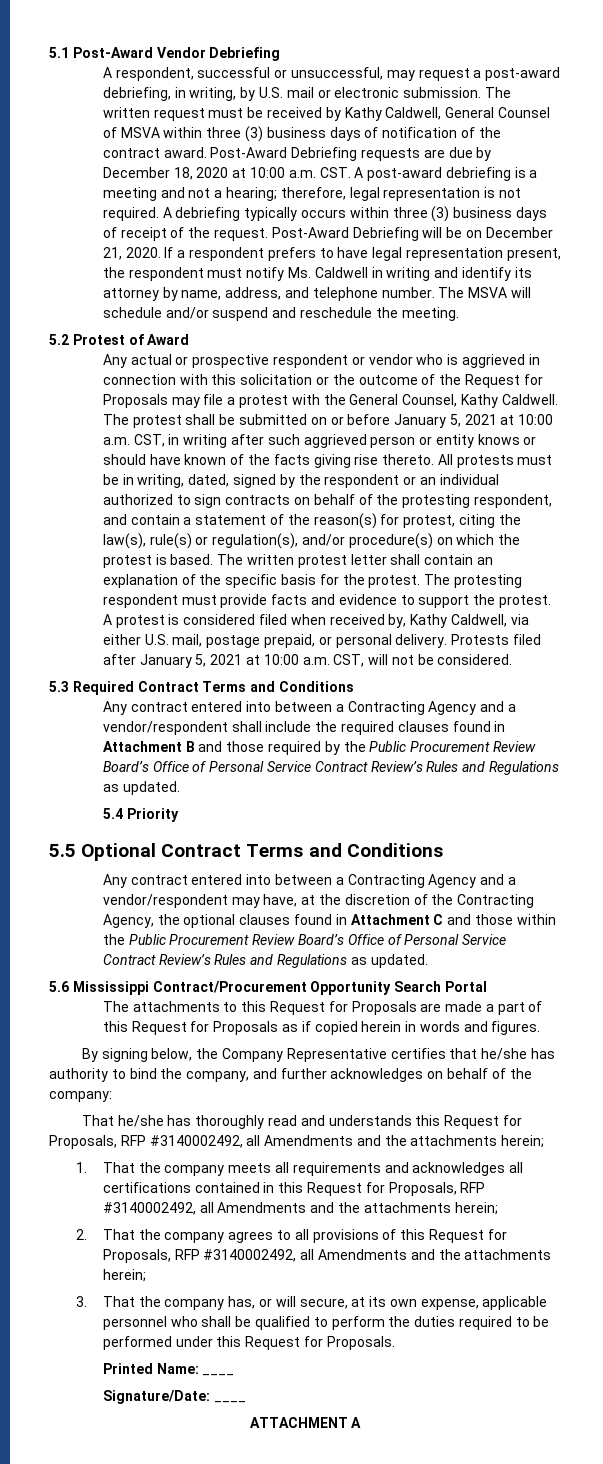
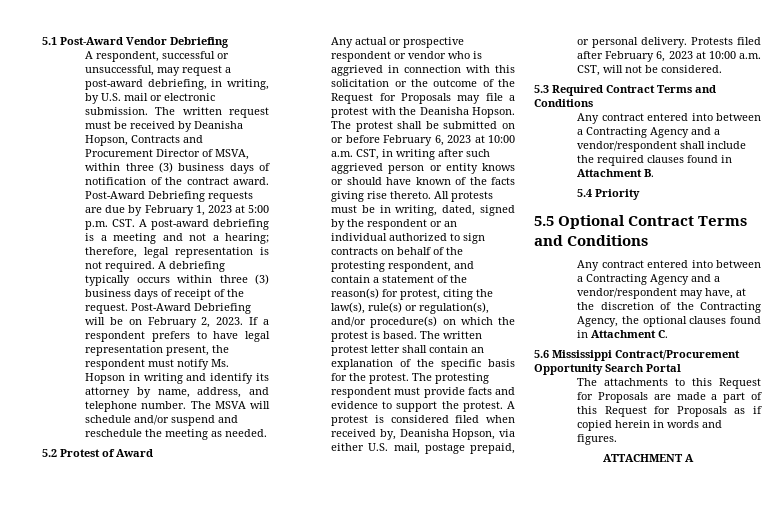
- The written request must be received by Kathy Caldwell, General Counsel of MSVA within three (3) business days of notification of the contract award.
+ The written request must be received by Deanisha Hopson, Contracts and Procurement Director of MSVA, within three (3) business days of notification of the contract award.
- Post-Award Debriefing requests are due by December 18, 2020 at 10:00 a.m. CST. A post-award debriefing is a meeting and not a hearing; therefore, legal representation is not required.
+ Post-Award Debriefing requests are due by February 1, 2023 at 5:00 p.m. CST. A post-award debriefing is a meeting and not a hearing; therefore, legal representation is not required.
- Post-Award Debriefing will be on December 21, 2020.
+ Post-Award Debriefing will be on February 2, 2023.
- If a respondent prefers to have legal representation present, the respondent must notify Ms. Caldwell in writing and identify its attorney by name, address, and telephone number.
+ If a respondent prefers to have legal representation present, the respondent must notify Ms. Hopson in writing and identify its attorney by name, address, and telephone number.
- The MSVA will schedule and/or suspend and reschedule the meeting.
+ The MSVA will schedule and/or suspend and reschedule the meeting as needed.
- Any actual or prospective respondent or vendor who is aggrieved in connection with this solicitation or the outcome of the Request for Proposals may file a protest with the General Counsel, Kathy Caldwell.
+ Any actual or prospective respondent or vendor who is aggrieved in connection with this solicitation or the outcome of the Request for Proposals may file a protest with the Deanisha Hopson.
- The protest shall be submitted on or before January 5, 2021 at 10:00 a.m. CST, in writing after such aggrieved person or entity knows or should have known of the facts giving rise thereto.
+ The protest shall be submitted on or before February 6, 2023 at 10:00 a.m. CST, in writing after such aggrieved person or entity knows or should have known of the facts giving rise thereto.
- A protest is considered filed when received by, Kathy Caldwell, via either U.S. mail, postage prepaid, or personal delivery.
+ A protest is considered filed when received by, Deanisha Hopson, via either U.S. mail, postage prepaid, or personal delivery.
- Protests filed after January 5, 2021 at 10:00 a.m. CST, will not be considered.
+ Protests filed after February 6, 2023 at 10:00 a.m. CST, will not be considered.
- Any contract entered into between a Contracting Agency and a vendor/respondent shall include the required clauses found in Attachment B and those required by the Public Procurement Review Board’s Office of Personal Service Contract Review’s Rules and Regulations as updated.
+ Any contract entered into between a Contracting Agency and a vendor/respondent shall include the required clauses found in Attachment B.
- Any contract entered into between a Contracting Agency and a vendor/respondent may have, at the discretion of the Contracting Agency, the optional clauses found in Attachment C and those within the Public Procurement Review Board’s Office of Personal Service Contract Review’s Rules and Regulations as updated.
+ Any contract entered into between a Contracting Agency and a vendor/respondent may have, at the discretion of the Contracting Agency, the optional clauses found in Attachment C.
- By signing below, the Company Representative certifies that he/she has authority to bind the company, and further acknowledges on behalf of the company:
- That he/she has thoroughly read and understands this Request for Proposals, RFP #3140002492, all Amendments and the attachments herein;
- 1. That the company meets all requirements and acknowledges all certifications contained in this Request for Proposals, RFP #3140002492, all Amendments and the attachments herein;
- 2. That the company agrees to all provisions of this Request for Proposals, RFP #3140002492, all Amendments and the attachments herein;
- 3. That the company has, or will secure, at its own expense, applicable personnel who shall be qualified to perform the duties required to be performed under this Request for Proposals.
- Printed Name: ____
- Signature/Date: ____

